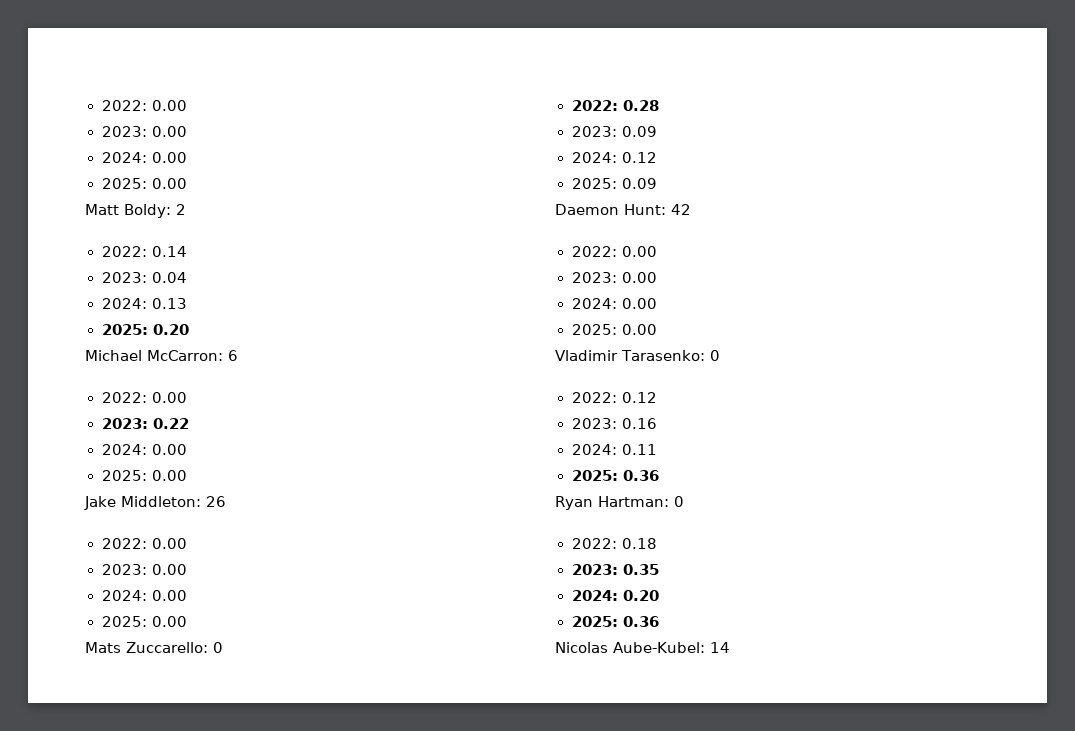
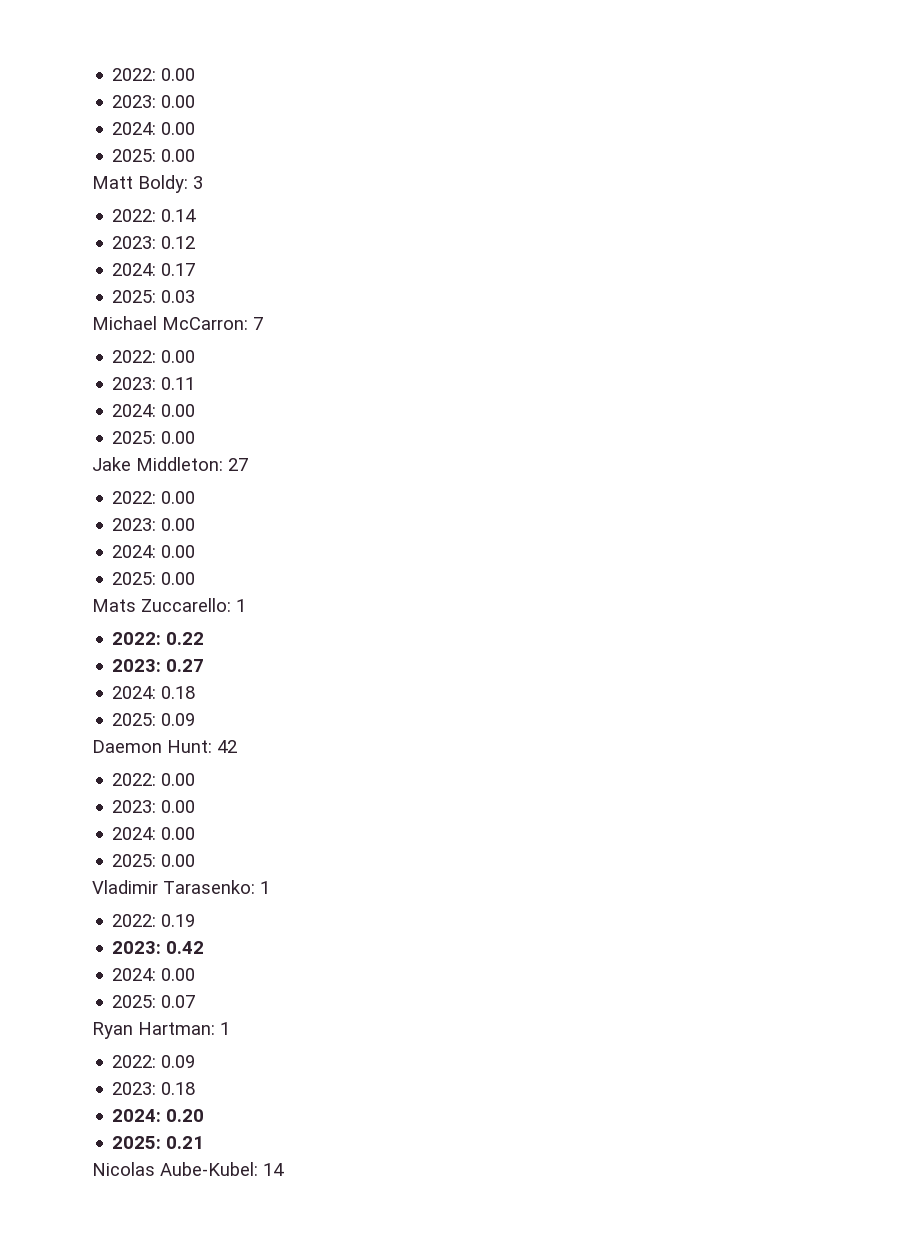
- Matt Boldy: 2
+ Matt Boldy: 3
- 2023: 0.04
- 2024: 0.13
- 2025: 0.20
+ 2023: 0.12
+ 2024: 0.17
+ 2025: 0.03
- Michael McCarron: 6
+ Michael McCarron: 7
  2022: 0.00
- 2023: 0.22
+ 2023: 0.11
- Jake Middleton: 26
+ Jake Middleton: 27
- Mats Zuccarello: 0
- 2022: 0.28
- 2023: 0.09
- 2024: 0.12
+ Mats Zuccarello: 1
+ 2022: 0.22
+ 2023: 0.27
+ 2024: 0.18
- Vladimir Tarasenko: 0
- 2022: 0.12
- 2023: 0.16
- 2024: 0.11
- 2025: 0.36
+ Vladimir Tarasenko: 1
+ 2022: 0.19
+ 2023: 0.42
+ 2024: 0.00
+ 2025: 0.07
- Ryan Hartman: 0
- 2022: 0.18
- 2023: 0.35
+ Ryan Hartman: 1
+ 2022: 0.09
+ 2023: 0.18
  2024: 0.20
- 2025: 0.36
+ 2025: 0.21

